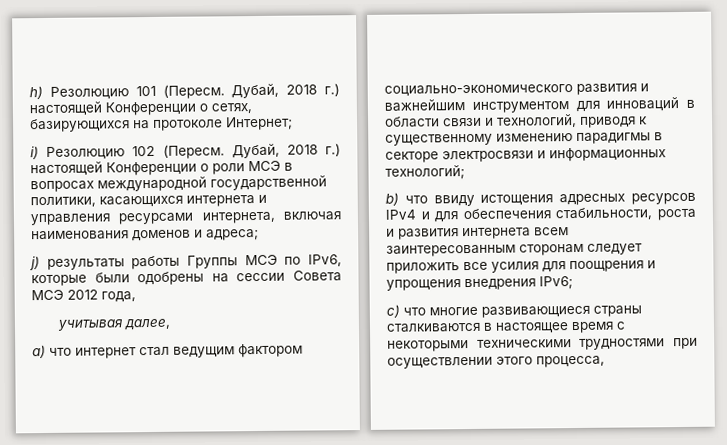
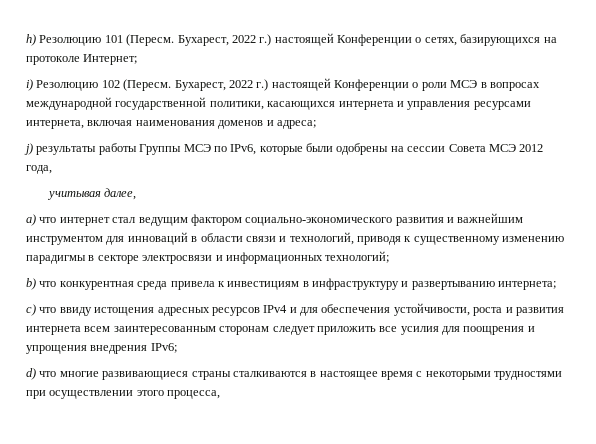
- Дубай, 2018 г.) настоящей Конференции о сетях, базирующихся на протоколе Интернет;
+ Бухарест, 2022 г.) настоящей Конференции о сетях, базирующихся на протоколе Интернет;
- Дубай, 2018 г.) настоящей Конференции о роли МСЭ в вопросах международной государственной политики, касающихся интернета и управления ресурсами интернета, включая наименования доменов и адреса;
+ Бухарест, 2022 г.) настоящей Конференции о роли МСЭ в вопросах международной государственной политики, касающихся интернета и управления ресурсами интернета, включая наименования доменов и адреса;
- b) что ввиду истощения адресных ресурсов IPv4 и для обеспечения стабильности, роста и развития интернета всем заинтересованным сторонам следует приложить все усилия для поощрения и упрощения внедрения IPv6;
+ b) что конкурентная среда привела к инвестициям в инфраструктуру и развертыванию интернета;
+ c) что ввиду истощения адресных ресурсов IPv4 и для обеспечения устойчивости, роста и развития интернета всем заинтересованным сторонам следует приложить все усилия для поощрения и упрощения внедрения IPv6;
- с) что многие развивающиеся страны сталкиваются в настоящее время с некоторыми техническими трудностями при осуществлении этого процесса,
+ d) что многие развивающиеся страны сталкиваются в настоящее время с некоторыми трудностями при осуществлении этого процесса,

